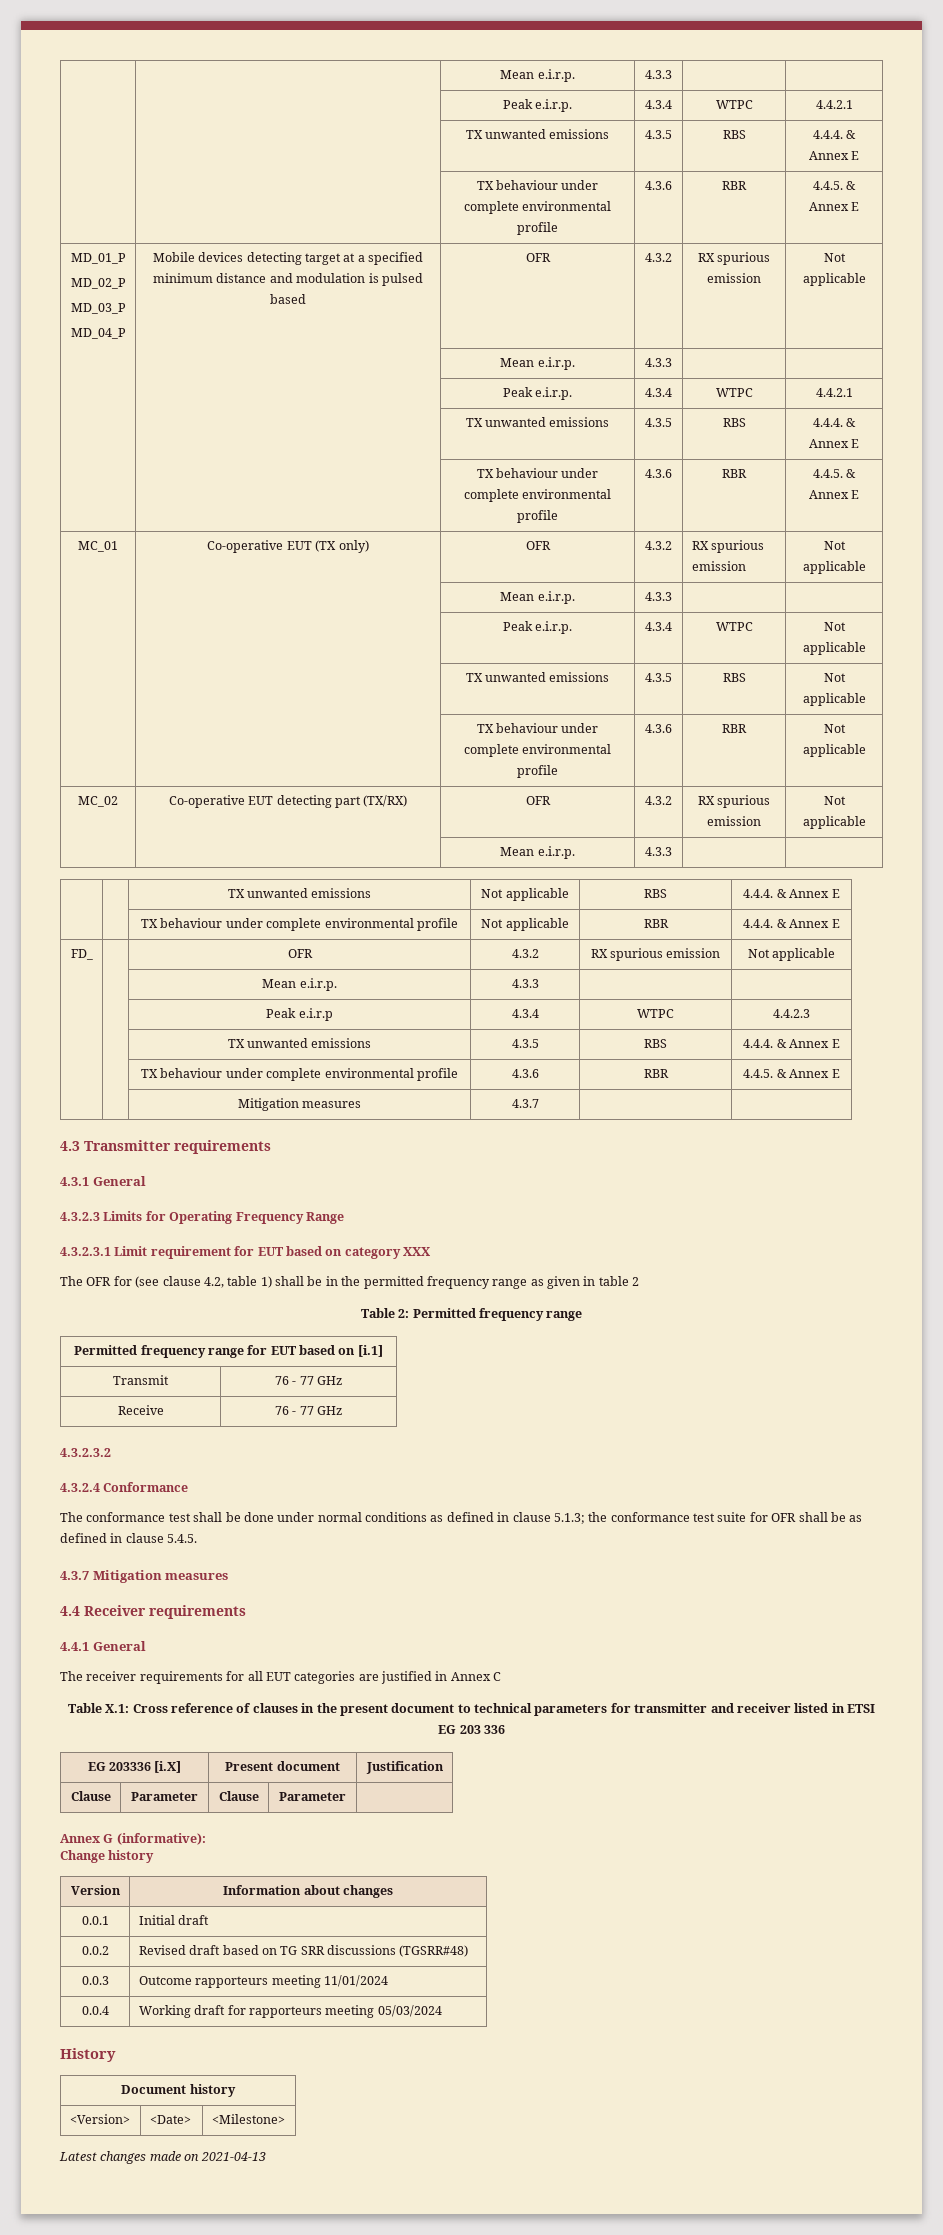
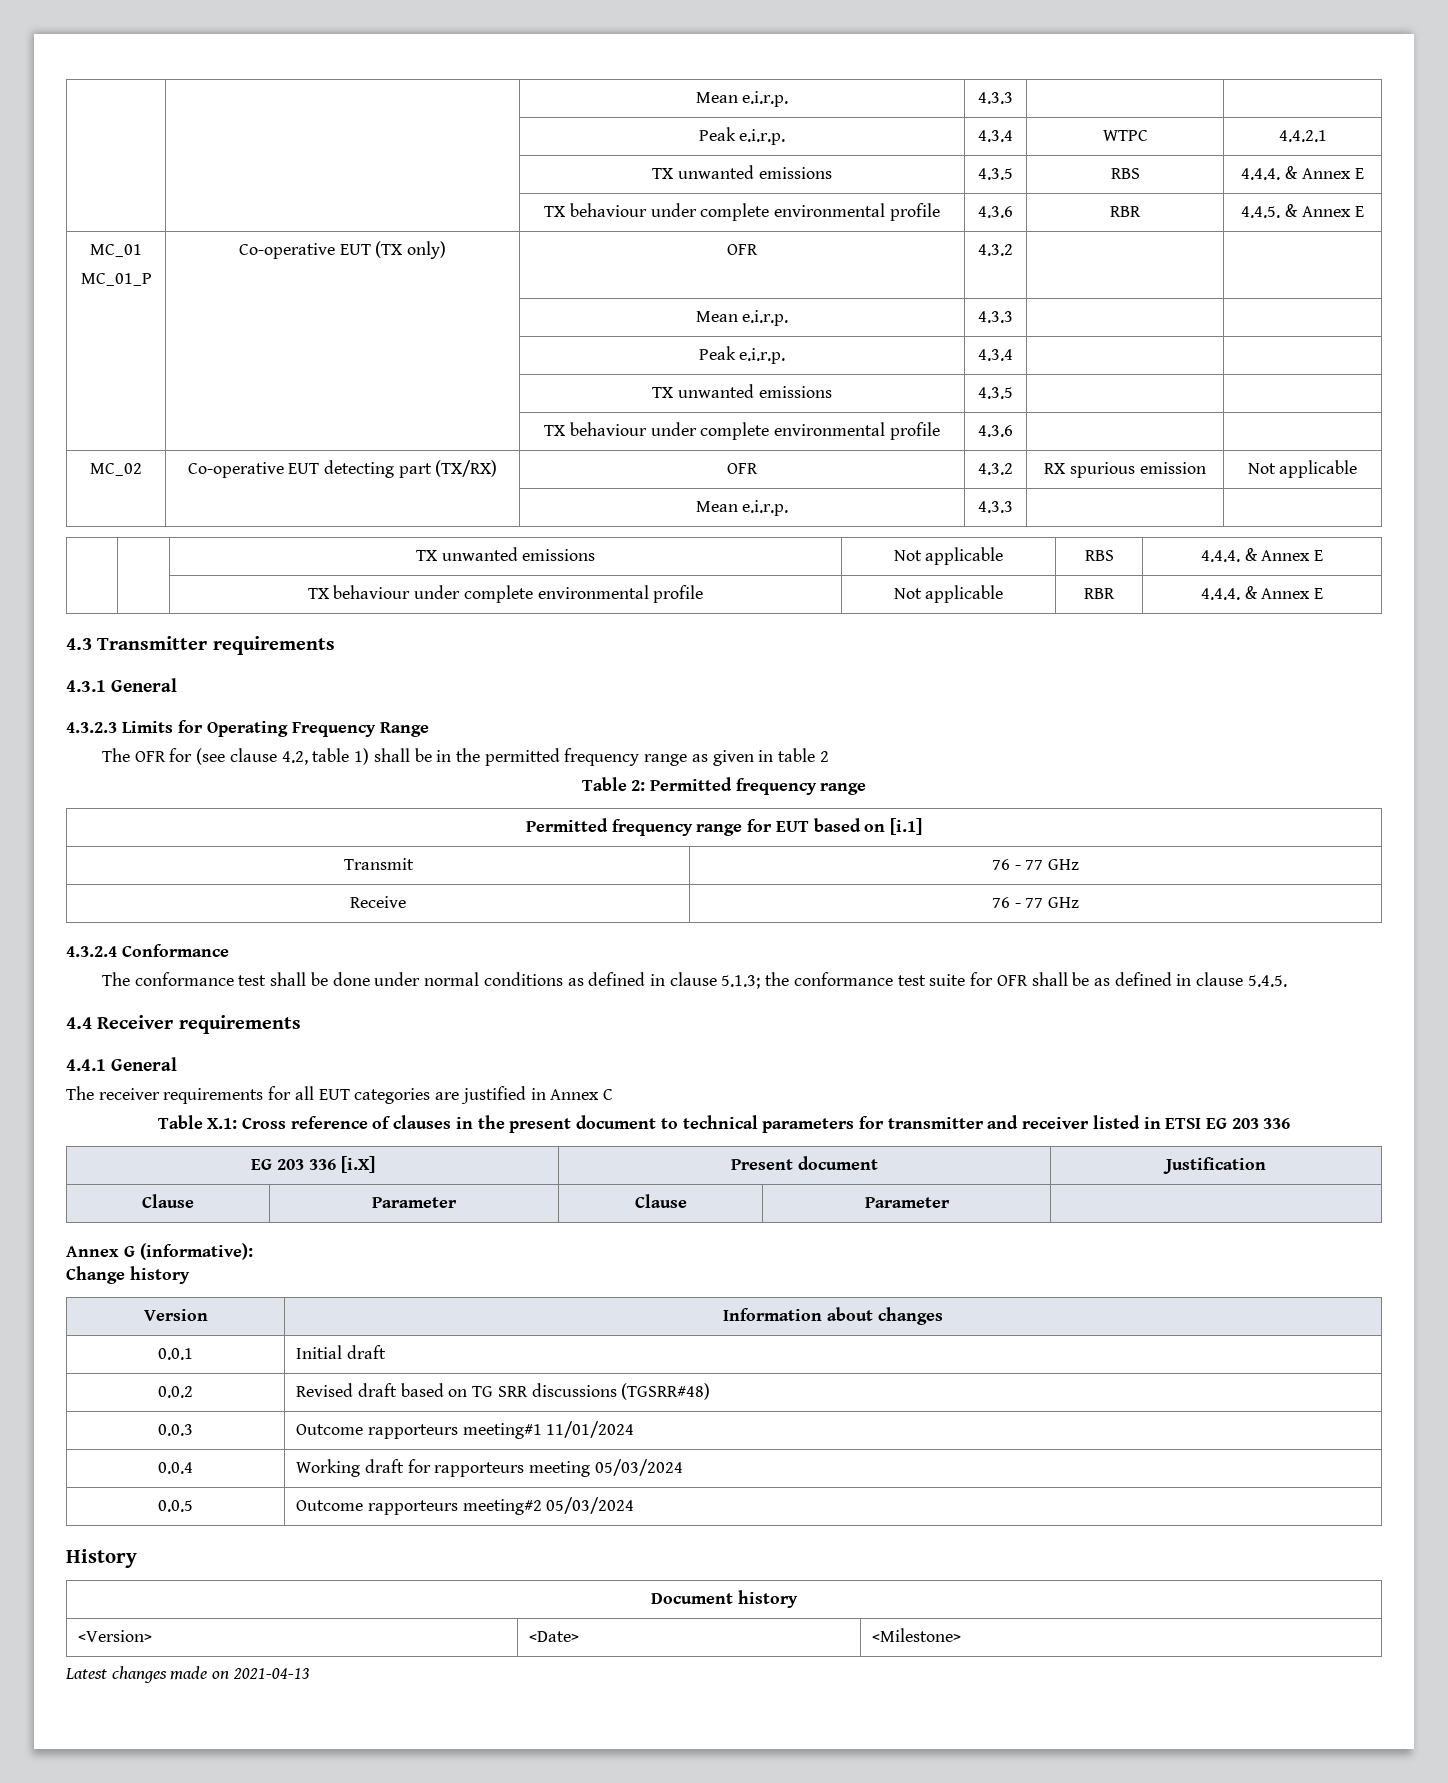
- MD_01_P
- MD_02_P
- MD_03_P
- MD_04_P | Mobile devices detecting target at a specified minimum distance and modulation is pulsed based | OFR | 4.3.2 | RX spurious emission | Not applicable
- | | Mean e.i.r.p. | 4.3.3 | |
- | | Peak e.i.r.p. | 4.3.4 | WTPC | 4.4.2.1
- | | TX unwanted emissions | 4.3.5 | RBS | 4.4.4. & Annex E
- | | TX behaviour under complete environmental profile | 4.3.6 | RBR | 4.4.5. & Annex E
- MC_01 | Co-operative EUT (TX only) | OFR | 4.3.2 | RX spurious emission | Not applicable
+ MC_01
+ MC_01_P | Co-operative EUT (TX only) | OFR | 4.3.2 | |
  | | Mean e.i.r.p. | 4.3.3 | |
- | | Peak e.i.r.p. | 4.3.4 | WTPC | Not applicable
- | | TX unwanted emissions | 4.3.5 | RBS | Not applicable
- | | TX behaviour under complete environmental profile | 4.3.6 | RBR | Not applicable
+ | | Peak e.i.r.p. | 4.3.4 | |
+ | | TX unwanted emissions | 4.3.5 | |
+ | | TX behaviour under complete environmental profile | 4.3.6 | |
- FD_ | | OFR | 4.3.2 | RX spurious emission | Not applicable
- | | Mean e.i.r.p. | 4.3.3 | |
- | | Peak e.i.r.p | 4.3.4 | WTPC | 4.4.2.3
- | | TX unwanted emissions | 4.3.5 | RBS | 4.4.4. & Annex E
- | | TX behaviour under complete environmental profile | 4.3.6 | RBR | 4.4.5. & Annex E
- | | Mitigation measures | 4.3.7 | |
- 4.3.2.3.1 Limit requirement for EUT based on category XXX
- 4.3.2.3.2
- 4.3.7 Mitigation measures
- EG 203336 [i.X] | Present document | Justification
+ EG 203 336 [i.X] | Present document | Justification
- 0.0.3 | Outcome rapporteurs meeting 11/01/2024
+ 0.0.3 | Outcome rapporteurs meeting#1 11/01/2024
+ 0.0.5 | Outcome rapporteurs meeting#2 05/03/2024

